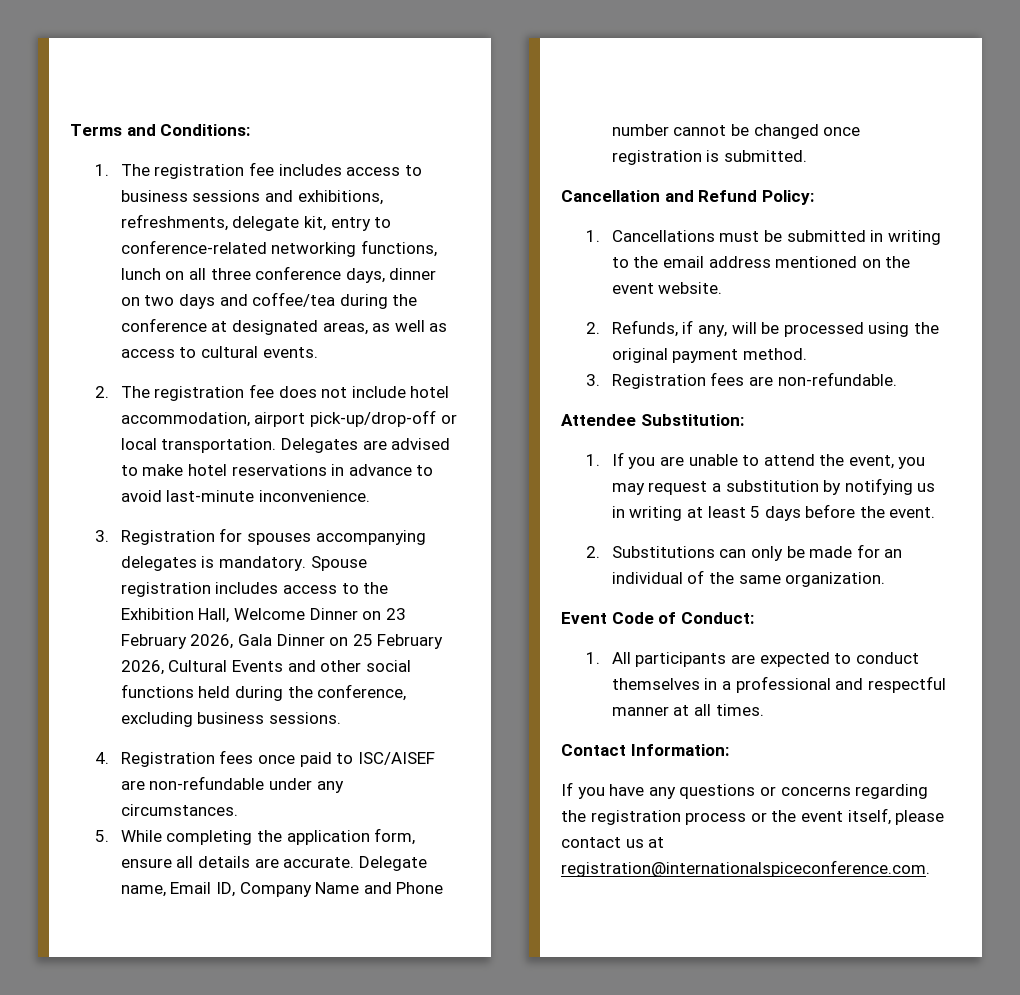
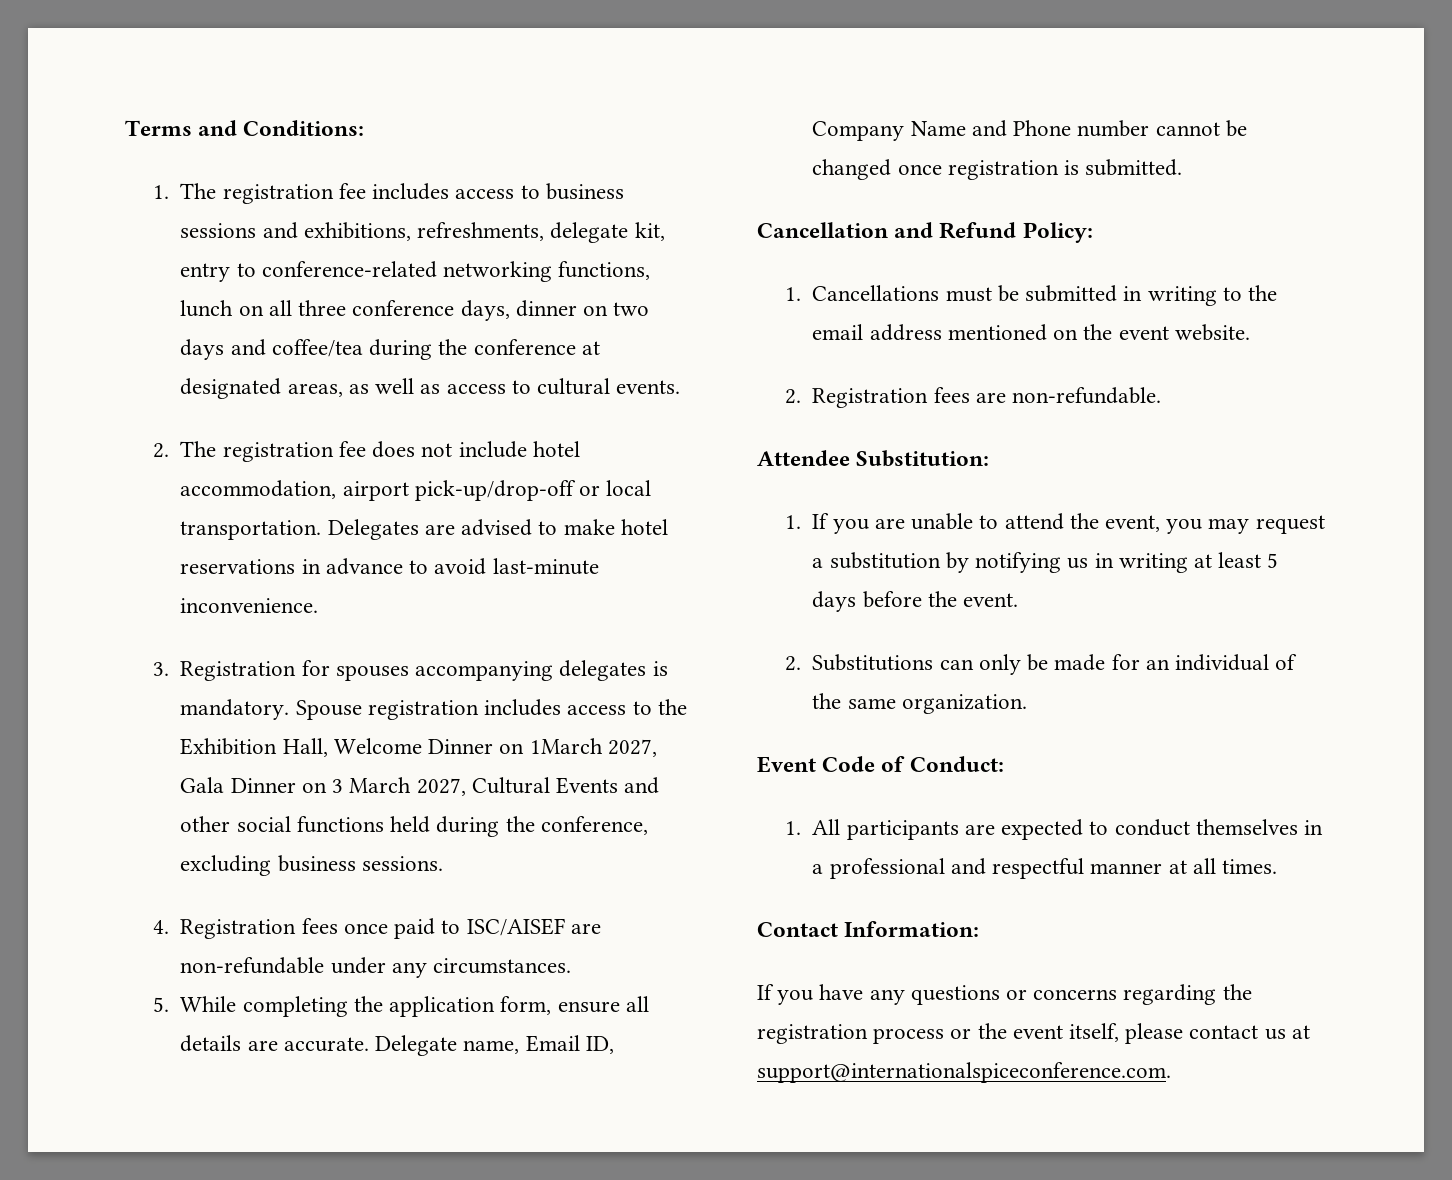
- Spouse registration includes access to the Exhibition Hall, Welcome Dinner on 23 February 2026, Gala Dinner on 25 February 2026, Cultural Events and other social functions held during the conference, excluding business sessions.
+ Spouse registration includes access to the Exhibition Hall, Welcome Dinner on 1March 2027, Gala Dinner on 3 March 2027, Cultural Events and other social functions held during the conference, excluding business sessions.
- 2. Refunds, if any, will be processed using the original payment method.
- 3. Registration fees are non-refundable.
+ 2. Registration fees are non-refundable.
- If you have any questions or concerns regarding the registration process or the event itself, please contact us at registration@internationalspiceconference.com.
+ If you have any questions or concerns regarding the registration process or the event itself, please contact us at support@internationalspiceconference.com.

